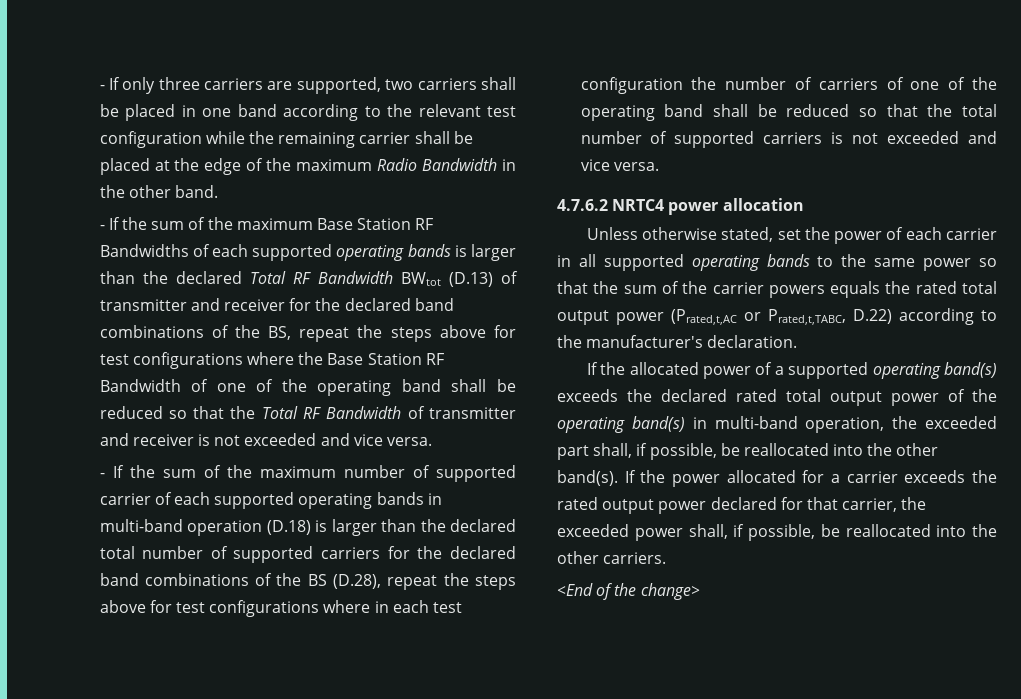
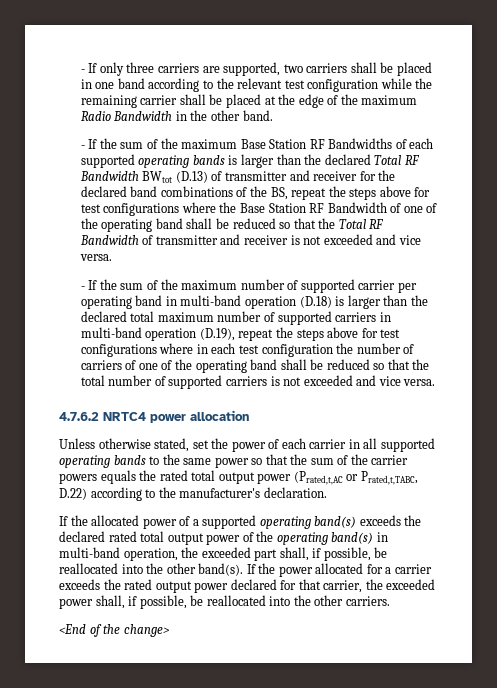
- - If the sum of the maximum number of supported carrier of each supported operating bands in multi-band operation (D.18) is larger than the declared total number of supported carriers for the declared band combinations of the BS (D.28), repeat the steps above for test configurations where in each test configuration the number of carriers of one of the operating band shall be reduced so that the total number of supported carriers is not exceeded and vice versa.
+ - If the sum of the maximum number of supported carrier per operating band in multi-band operation (D.18) is larger than the declared total maximum number of supported carriers in multi-band operation (D.19), repeat the steps above for test configurations where in each test configuration the number of carriers of one of the operating band shall be reduced so that the total number of supported carriers is not exceeded and vice versa.

